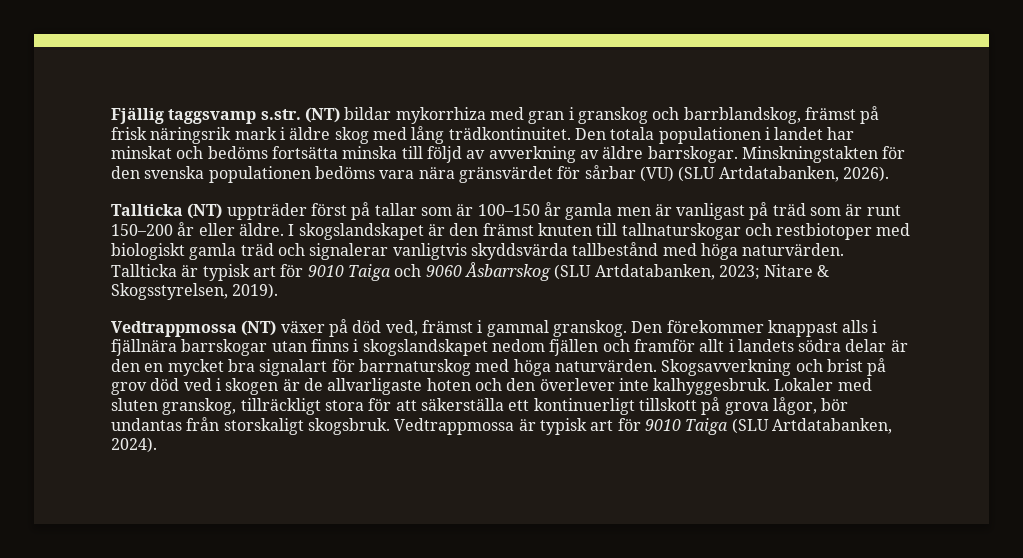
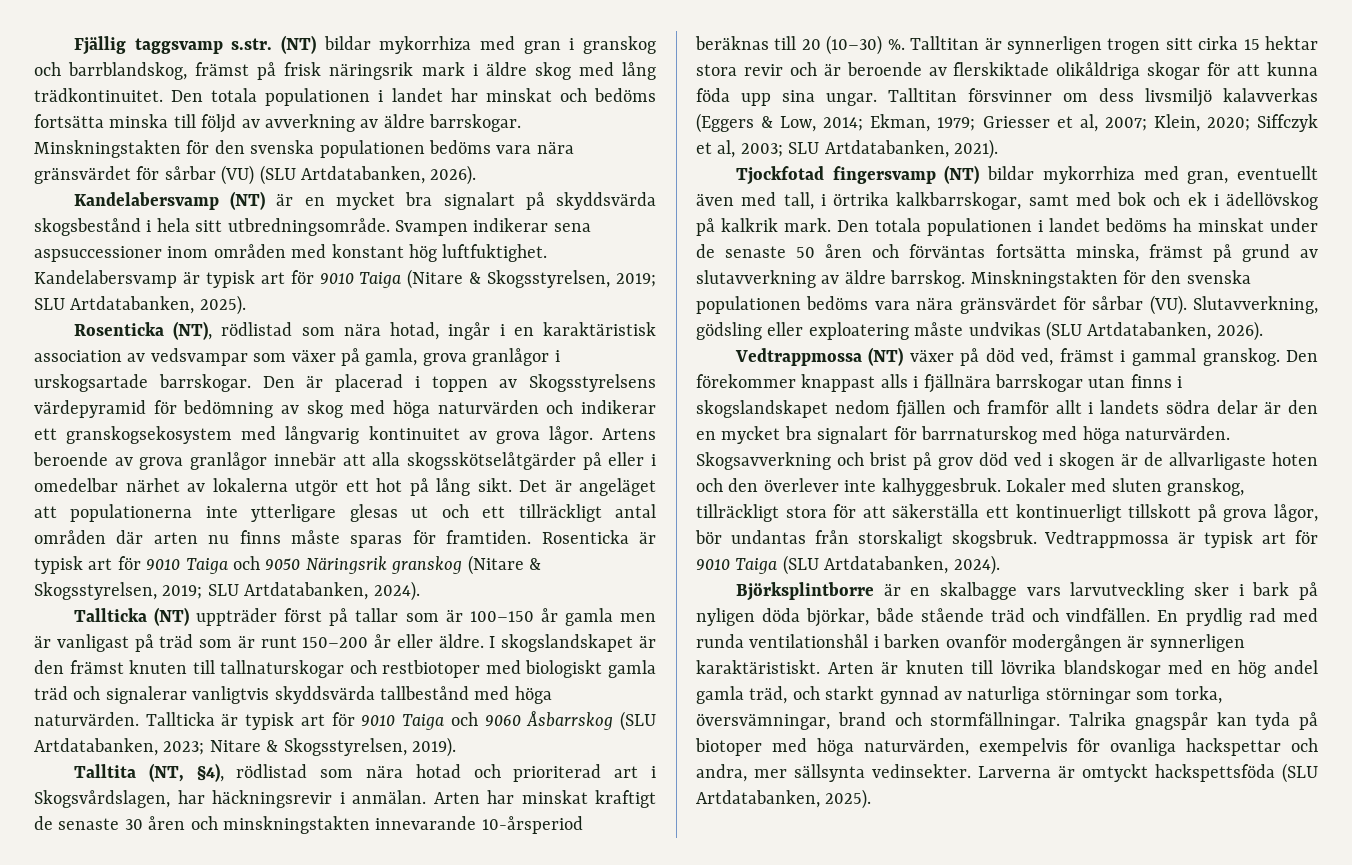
+ Kandelabersvamp (NT) är en mycket bra signalart på skyddsvärda skogsbestånd i hela sitt utbredningsområde. Svampen indikerar sena aspsuccessioner inom områden med konstant hög luftfuktighet. Kandelabersvamp är typisk art för 9010 Taiga (Nitare & Skogsstyrelsen, 2019; SLU Artdatabanken, 2025).
+ Rosenticka (NT), rödlistad som nära hotad, ingår i en karaktäristisk association av vedsvampar som växer på gamla, grova granlågor i urskogsartade barrskogar. Den är placerad i toppen av Skogsstyrelsens värdepyramid för bedömning av skog med höga naturvärden och indikerar ett granskogsekosystem med långvarig kontinuitet av grova lågor. Artens beroende av grova granlågor innebär att alla skogsskötselåtgärder på eller i omedelbar närhet av lokalerna utgör ett hot på lång sikt. Det är angeläget att populationerna inte ytterligare glesas ut och ett tillräckligt antal områden där arten nu finns måste sparas för framtiden. Rosenticka är typisk art för 9010 Taiga och 9050 Näringsrik granskog (Nitare & Skogsstyrelsen, 2019; SLU Artdatabanken, 2024).
+ Talltita (NT, §4), rödlistad som nära hotad och prioriterad art i Skogsvårdslagen, har häckningsrevir i anmälan. Arten har minskat kraftigt de senaste 30 åren och minskningstakten innevarande 10-årsperiod beräknas till 20 (10–30) %. Talltitan är synnerligen trogen sitt cirka 15 hektar stora revir och är beroende av flerskiktade olikåldriga skogar för att kunna föda upp sina ungar. Talltitan försvinner om dess livsmiljö kalavverkas (Eggers & Low, 2014; Ekman, 1979; Griesser et al, 2007; Klein, 2020; Siffczyk et al, 2003; SLU Artdatabanken, 2021).
+ Tjockfotad fingersvamp (NT) bildar mykorrhiza med gran, eventuellt även med tall, i örtrika kalkbarrskogar, samt med bok och ek i ädellövskog på kalkrik mark. Den totala populationen i landet bedöms ha minskat under de senaste 50 åren och förväntas fortsätta minska, främst på grund av slutavverkning av äldre barrskog. Minskningstakten för den svenska populationen bedöms vara nära gränsvärdet för sårbar (VU). Slutavverkning, gödsling eller exploatering måste undvikas (SLU Artdatabanken, 2026).
+ Björksplintborre är en skalbagge vars larvutveckling sker i bark på nyligen döda björkar, både stående träd och vindfällen. En prydlig rad med runda ventilationshål i barken ovanför modergången är synnerligen karaktäristiskt. Arten är knuten till lövrika blandskogar med en hög andel gamla träd, och starkt gynnad av naturliga störningar som torka, översvämningar, brand och stormfällningar. Talrika gnagspår kan tyda på biotoper med höga naturvärden, exempelvis för ovanliga hackspettar och andra, mer sällsynta vedinsekter. Larverna är omtyckt hackspettsföda (SLU Artdatabanken, 2025).

